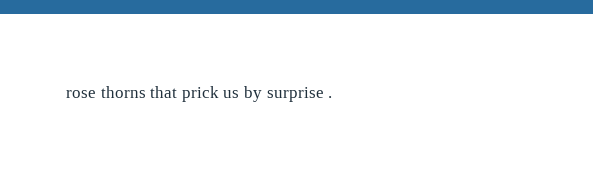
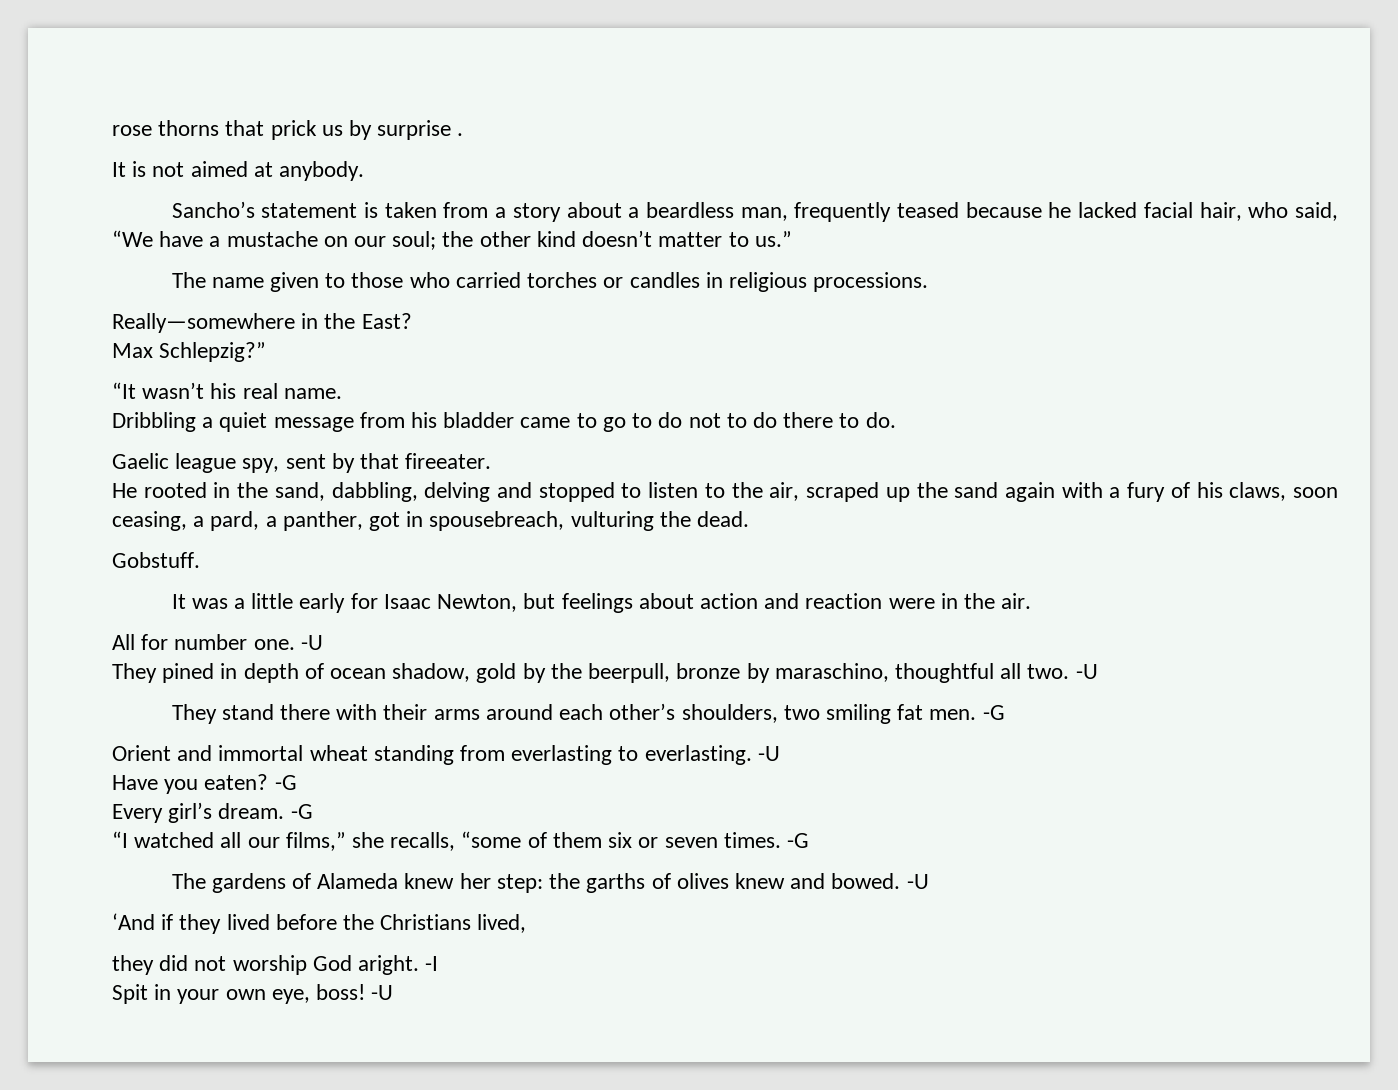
+ It is not aimed at anybody.
+ Sancho’s statement is taken from a story about a beardless man, frequently teased because he lacked facial hair, who said, “We have a mustache on our soul; the other kind doesn’t matter to us.”
+ The name given to those who carried torches or candles in religious processions.
+ Really—somewhere in the East?
+ Max Schlepzig?”
+ “It wasn’t his real name.
+ Dribbling a quiet message from his bladder came to go to do not to do there to do.
+ Gaelic league spy, sent by that fireeater.
+ He rooted in the sand, dabbling, delving and stopped to listen to the air, scraped up the sand again with a fury of his claws, soon ceasing, a pard, a panther, got in spousebreach, vulturing the dead.
+ Gobstuff.
+ It was a little early for Isaac Newton, but feelings about action and reaction were in the air.
+ All for number one. -U
+ They pined in depth of ocean shadow, gold by the beerpull, bronze by maraschino, thoughtful all two. -U
+ They stand there with their arms around each other’s shoulders, two smiling fat men. -G
+ Orient and immortal wheat standing from everlasting to everlasting. -U
+ Have you eaten? -G
+ Every girl’s dream. -G
+ “I watched all our films,” she recalls, “some of them six or seven times. -G
+ The gardens of Alameda knew her step: the garths of olives knew and bowed. -U
+ ‘And if they lived before the Christians lived,
+ they did not worship God aright. -I
+ Spit in your own eye, boss! -U

